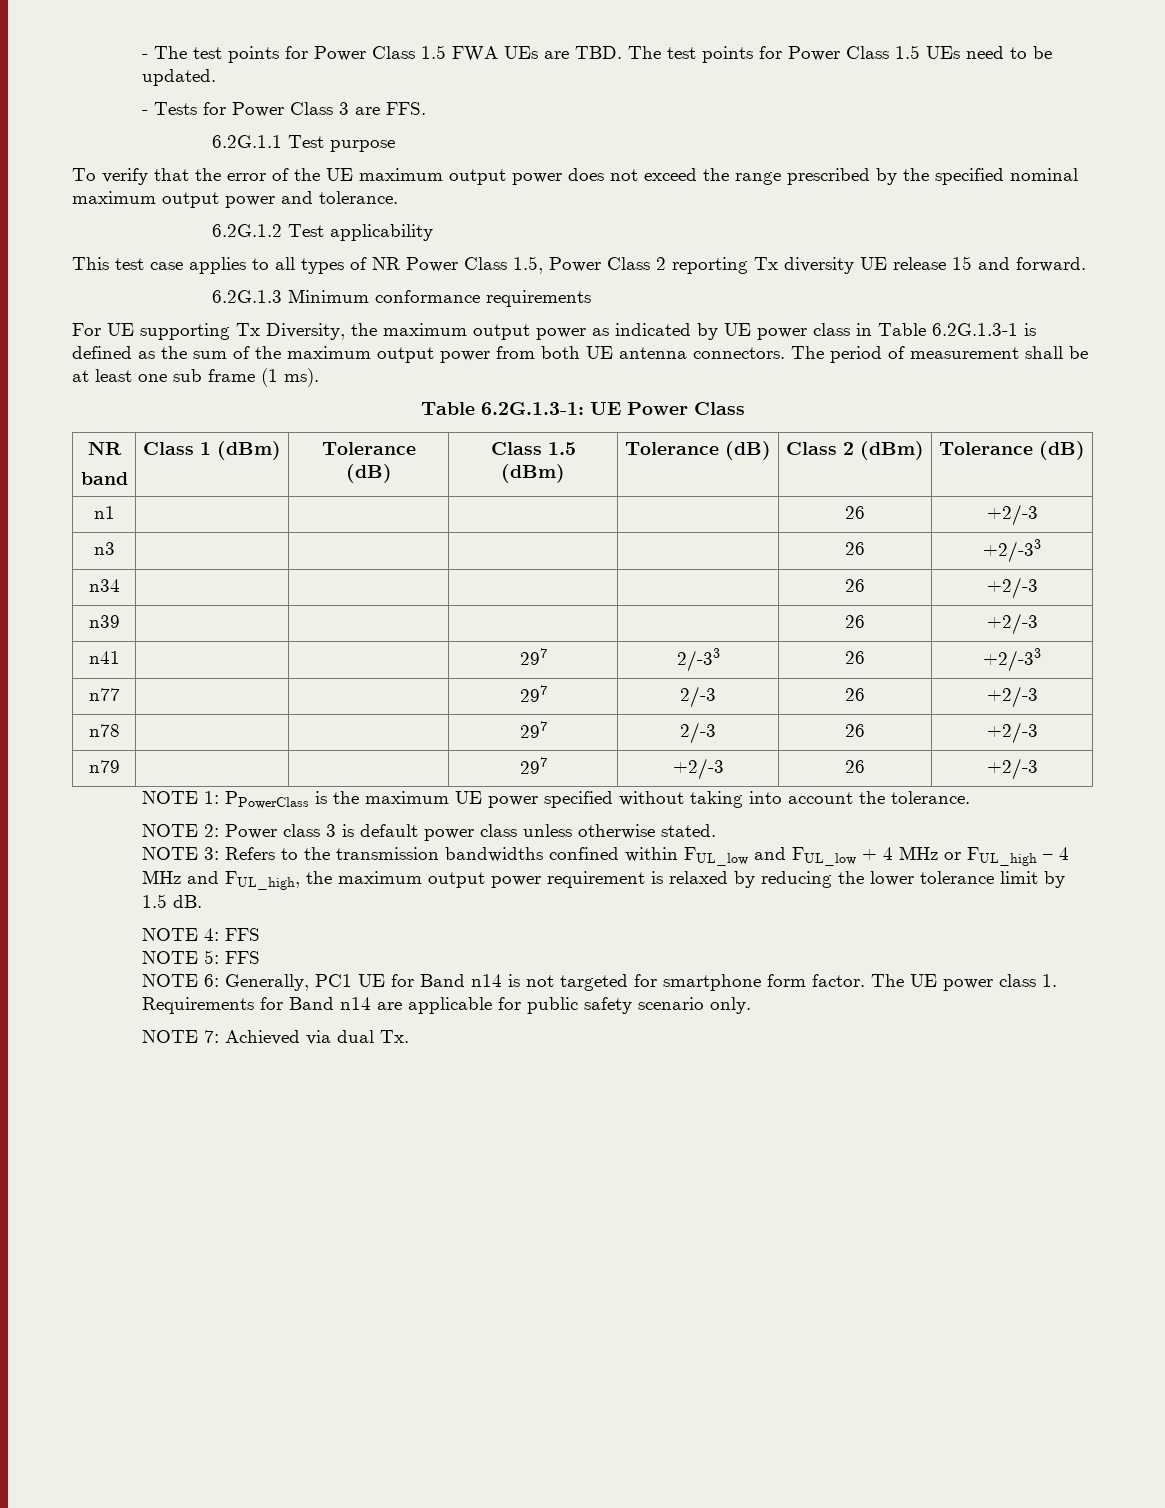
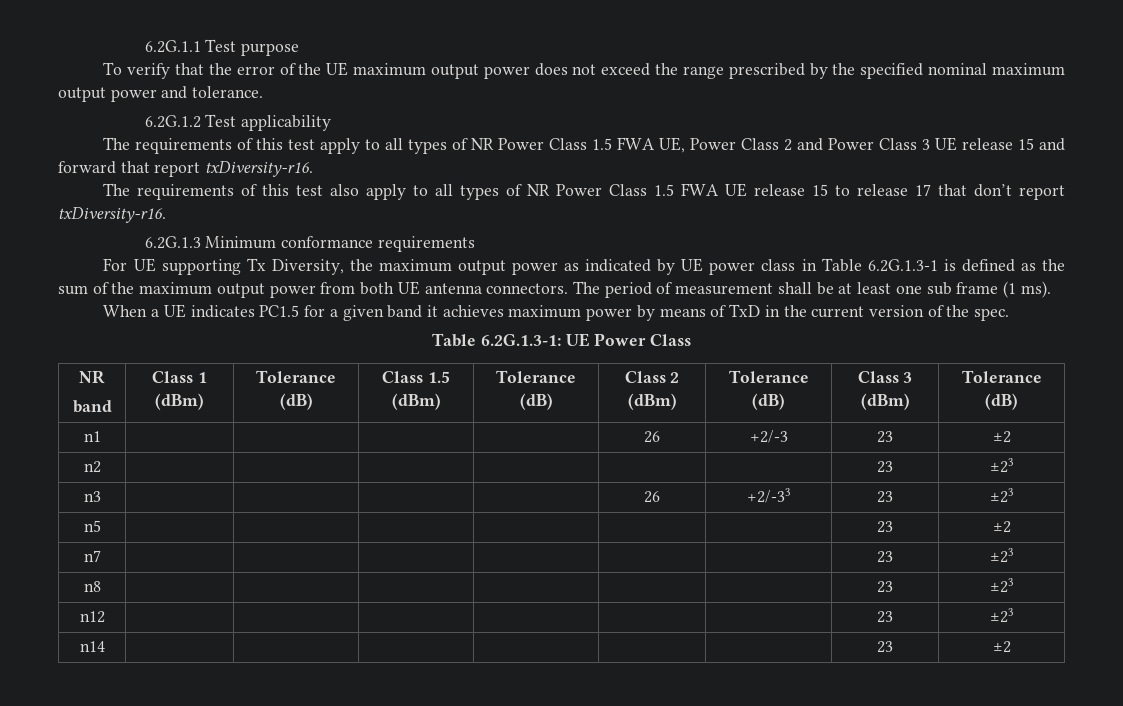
- - The test points for Power Class 1.5 FWA UEs are TBD. The test points for Power Class 1.5 UEs need to be updated.
- - Tests for Power Class 3 are FFS.
- This test case applies to all types of NR Power Class 1.5, Power Class 2 reporting Tx diversity UE release 15 and forward.
+ The requirements of this test apply to all types of NR Power Class 1.5 FWA UE, Power Class 2 and Power Class 3 UE release 15 and forward that report txDiversity-r16.
+ The requirements of this test also apply to all types of NR Power Class 1.5 FWA UE release 15 to release 17 that don’t report txDiversity-r16.
+ When a UE indicates PC1.5 for a given band it achieves maximum power by means of TxD in the current version of the spec.
  Table 6.2G.1.3-1: UE Power Class
  NR
- band | Class 1 (dBm) | Tolerance (dB) | Class 1.5 (dBm) | Tolerance (dB) | Class 2 (dBm) | Tolerance (dB)
- n1 | | | | | 26 | +2/-3
- n3 | | | | | 26 | +2/-33
- n34 | | | | | 26 | +2/-3
- n39 | | | | | 26 | +2/-3
- n41 | | | 297 | 2/-33 | 26 | +2/-33
- n77 | | | 297 | 2/-3 | 26 | +2/-3
- n78 | | | 297 | 2/-3 | 26 | +2/-3
- n79 | | | 297 | +2/-3 | 26 | +2/-3
- NOTE 1: PPowerClass is the maximum UE power specified without taking into account the tolerance.
- NOTE 2: Power class 3 is default power class unless otherwise stated.
- NOTE 3: Refers to the transmission bandwidths confined within FUL_low and FUL_low + 4 MHz or FUL_high – 4 MHz and FUL_high, the maximum output power requirement is relaxed by reducing the lower tolerance limit by 1.5 dB.
- NOTE 4: FFS
- NOTE 5: FFS
- NOTE 6: Generally, PC1 UE for Band n14 is not targeted for smartphone form factor. The UE power class 1. Requirements for Band n14 are applicable for public safety scenario only.
- NOTE 7: Achieved via dual Tx.
+ band | Class 1 (dBm) | Tolerance (dB) | Class 1.5 (dBm) | Tolerance (dB) | Class 2 (dBm) | Tolerance (dB) | Class 3 (dBm) | Tolerance (dB)
+ n1 | | | | | 26 | +2/-3 | 23 | ±2
+ n2 | | | | | | | 23 | ±23
+ n3 | | | | | 26 | +2/-33 | 23 | ±23
+ n5 | | | | | | | 23 | ±2
+ n7 | | | | | | | 23 | ±23
+ n8 | | | | | | | 23 | ±23
+ n12 | | | | | | | 23 | ±23
+ n14 | | | | | | | 23 | ±2

